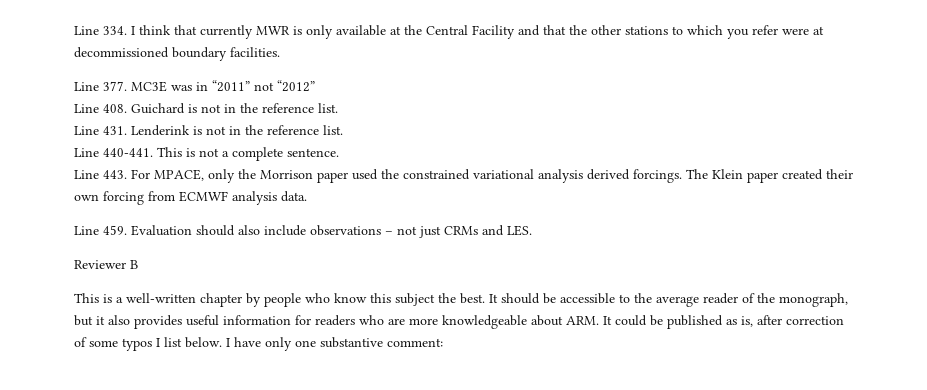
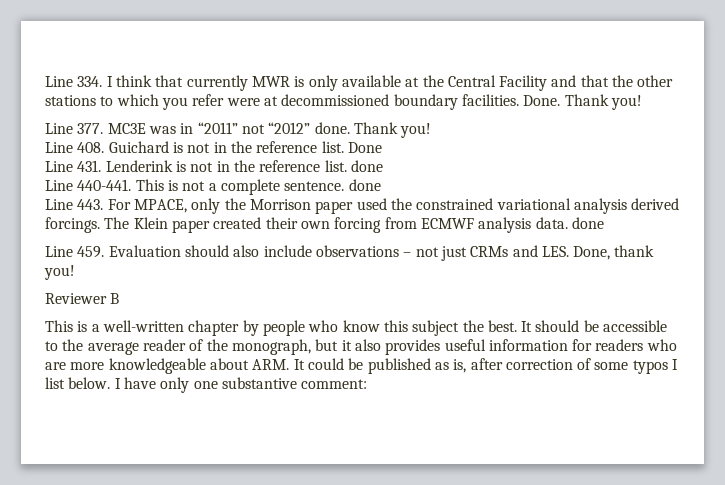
+ Done. Thank you!
- Line 377. MC3E was in “2011” not “2012”
+ Line 377. MC3E was in “2011” not “2012” done. Thank you!
+ Done
- Line 431. Lenderink is not in the reference list.
+ Line 431. Lenderink is not in the reference list. done
- This is not a complete sentence.
+ This is not a complete sentence. done
- The Klein paper created their own forcing from ECMWF analysis data.
+ The Klein paper created their own forcing from ECMWF analysis data. done
- Line 459. Evaluation should also include observations – not just CRMs and LES.
+ Line 459. Evaluation should also include observations – not just CRMs and LES. Done, thank you!

